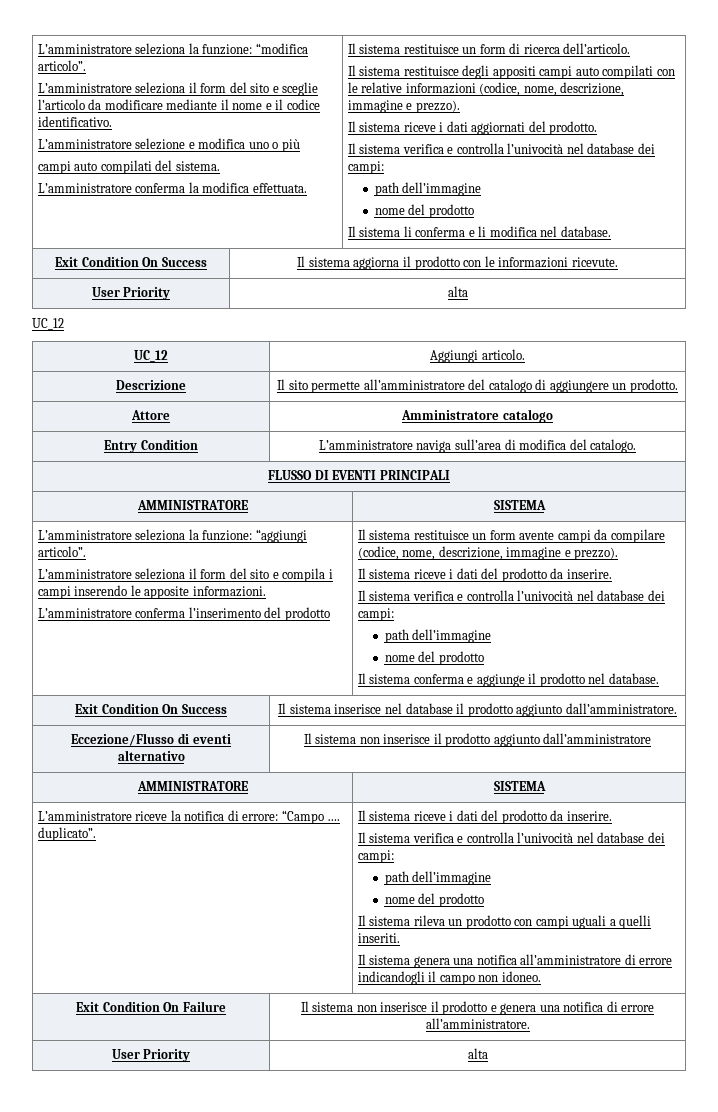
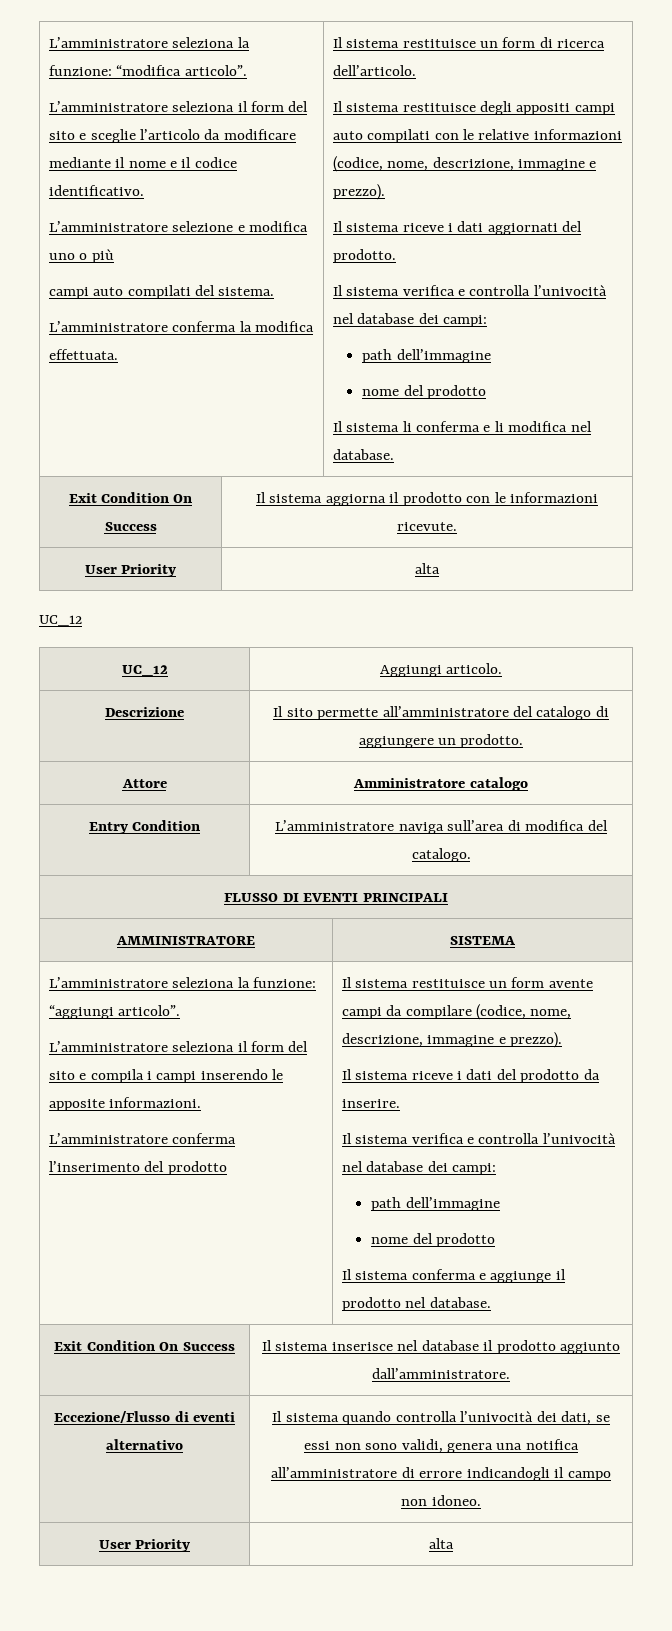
- Eccezione/Flusso di eventi alternativo | Il sistema non inserisce il prodotto aggiunto dall’amministratore
- AMMINISTRATORE | SISTEMA
- L’amministratore riceve la notifica di errore: “Campo …. duplicato”. | Il sistema riceve i dati del prodotto da inserire.
- Il sistema verifica e controlla l’univocità nel database dei campi:
- path dell’immagine
- nome del prodotto
- Il sistema rileva un prodotto con campi uguali a quelli inseriti.
- Il sistema genera una notifica all’amministratore di errore indicandogli il campo non idoneo.
+ Eccezione/Flusso di eventi alternativo | Il sistema quando controlla l’univocità dei dati, se essi non sono validi, genera una notifica all’amministratore di errore indicandogli il campo non idoneo.
- Exit Condition On Failure | Il sistema non inserisce il prodotto e genera una notifica di errore all’amministratore.

